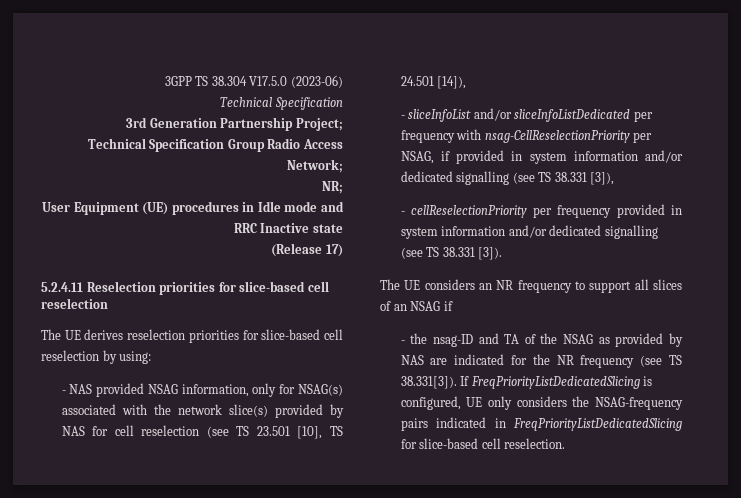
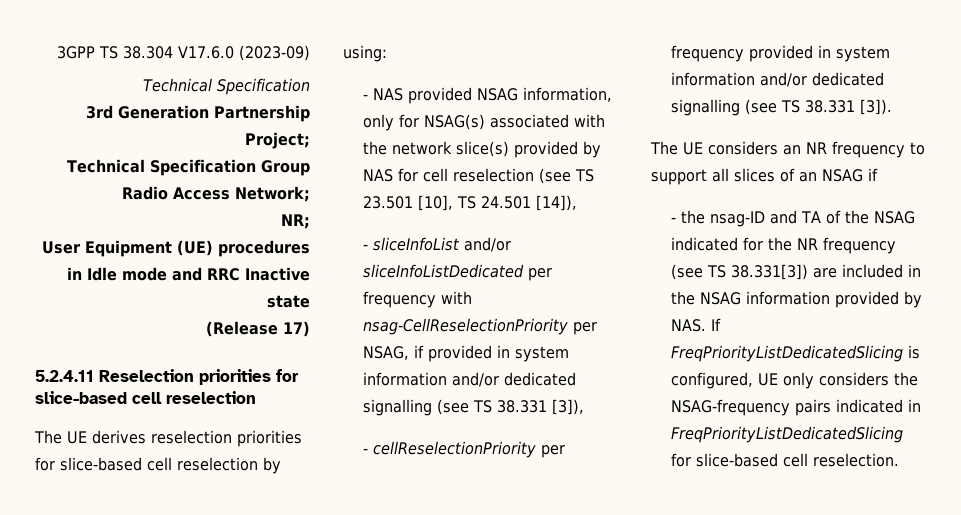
- 3GPP TS 38.304 V17.5.0 (2023-06)
+ 3GPP TS 38.304 V17.6.0 (2023-09)
- - the nsag-ID and TA of the NSAG as provided by NAS are indicated for the NR frequency (see TS 38.331[3]). If FreqPriorityListDedicatedSlicing is configured, UE only considers the NSAG-frequency pairs indicated in FreqPriorityListDedicatedSlicing for slice-based cell reselection.
+ - the nsag-ID and TA of the NSAG indicated for the NR frequency (see TS 38.331[3]) are included in the NSAG information provided by NAS. If FreqPriorityListDedicatedSlicing is configured, UE only considers the NSAG-frequency pairs indicated in FreqPriorityListDedicatedSlicing for slice-based cell reselection.

